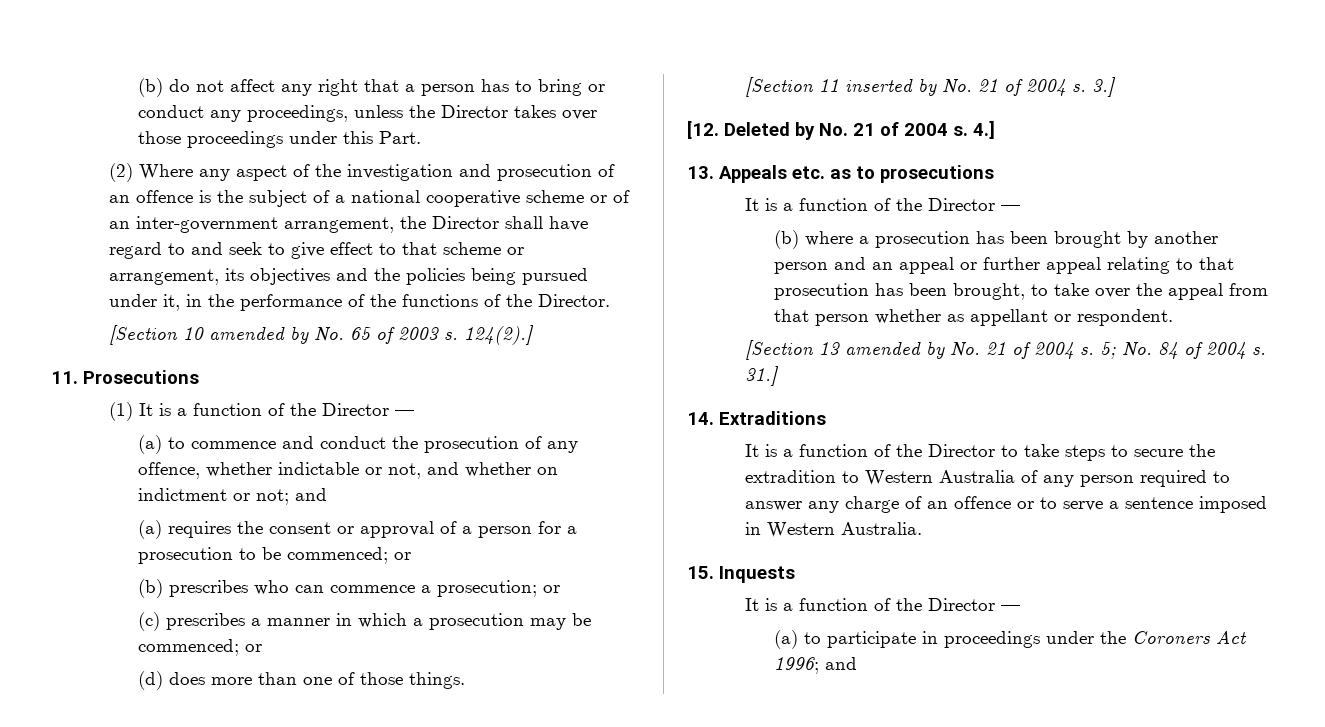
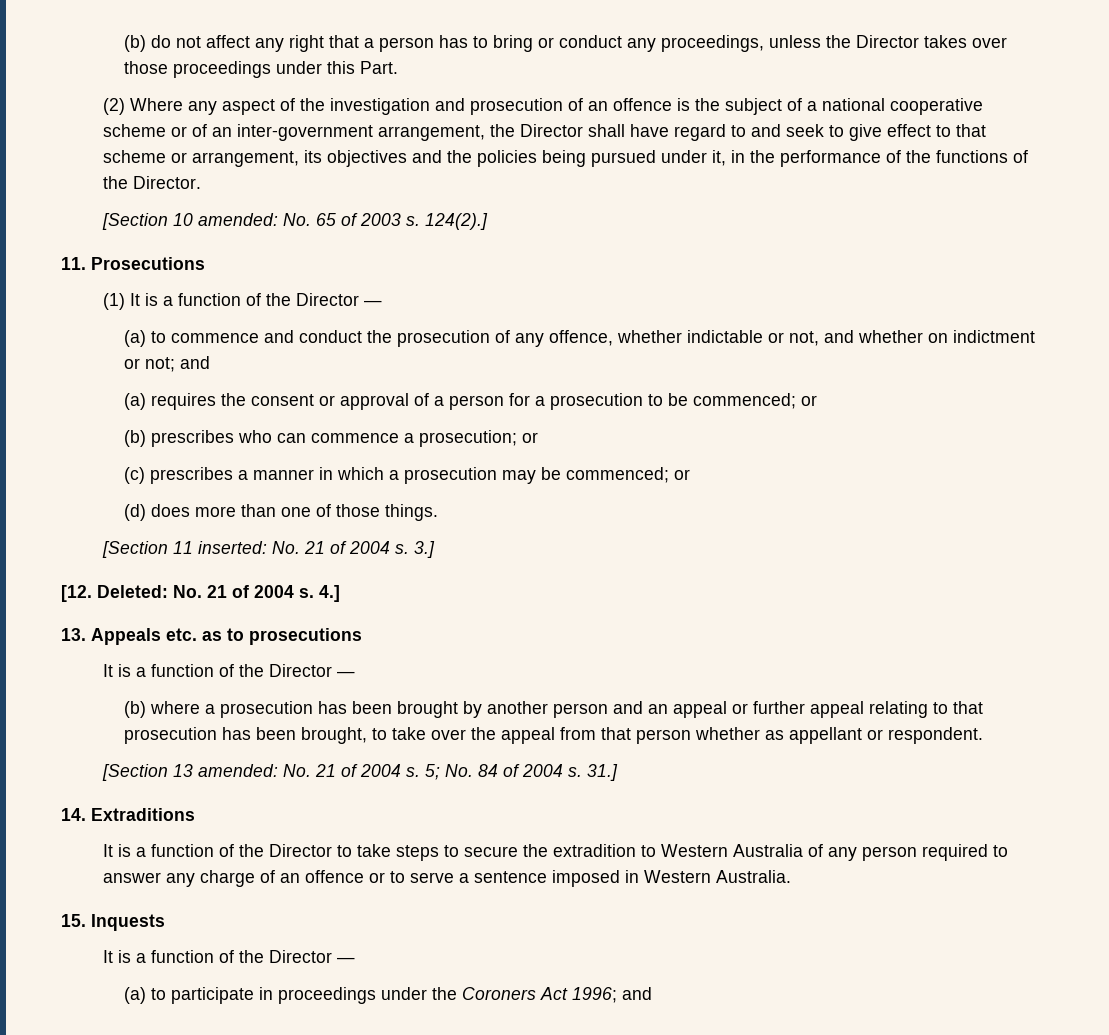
- [Section 10 amended by No. 65 of 2003 s.
+ [Section 10 amended: No. 65 of 2003 s.
- [Section 11 inserted by No. 21 of 2004 s.
+ [Section 11 inserted: No. 21 of 2004 s.
- [12. Deleted by No. 21 of 2004 s.
+ [12. Deleted: No. 21 of 2004 s.
- [Section 13 amended by No. 21 of 2004 s.
+ [Section 13 amended: No. 21 of 2004 s.

